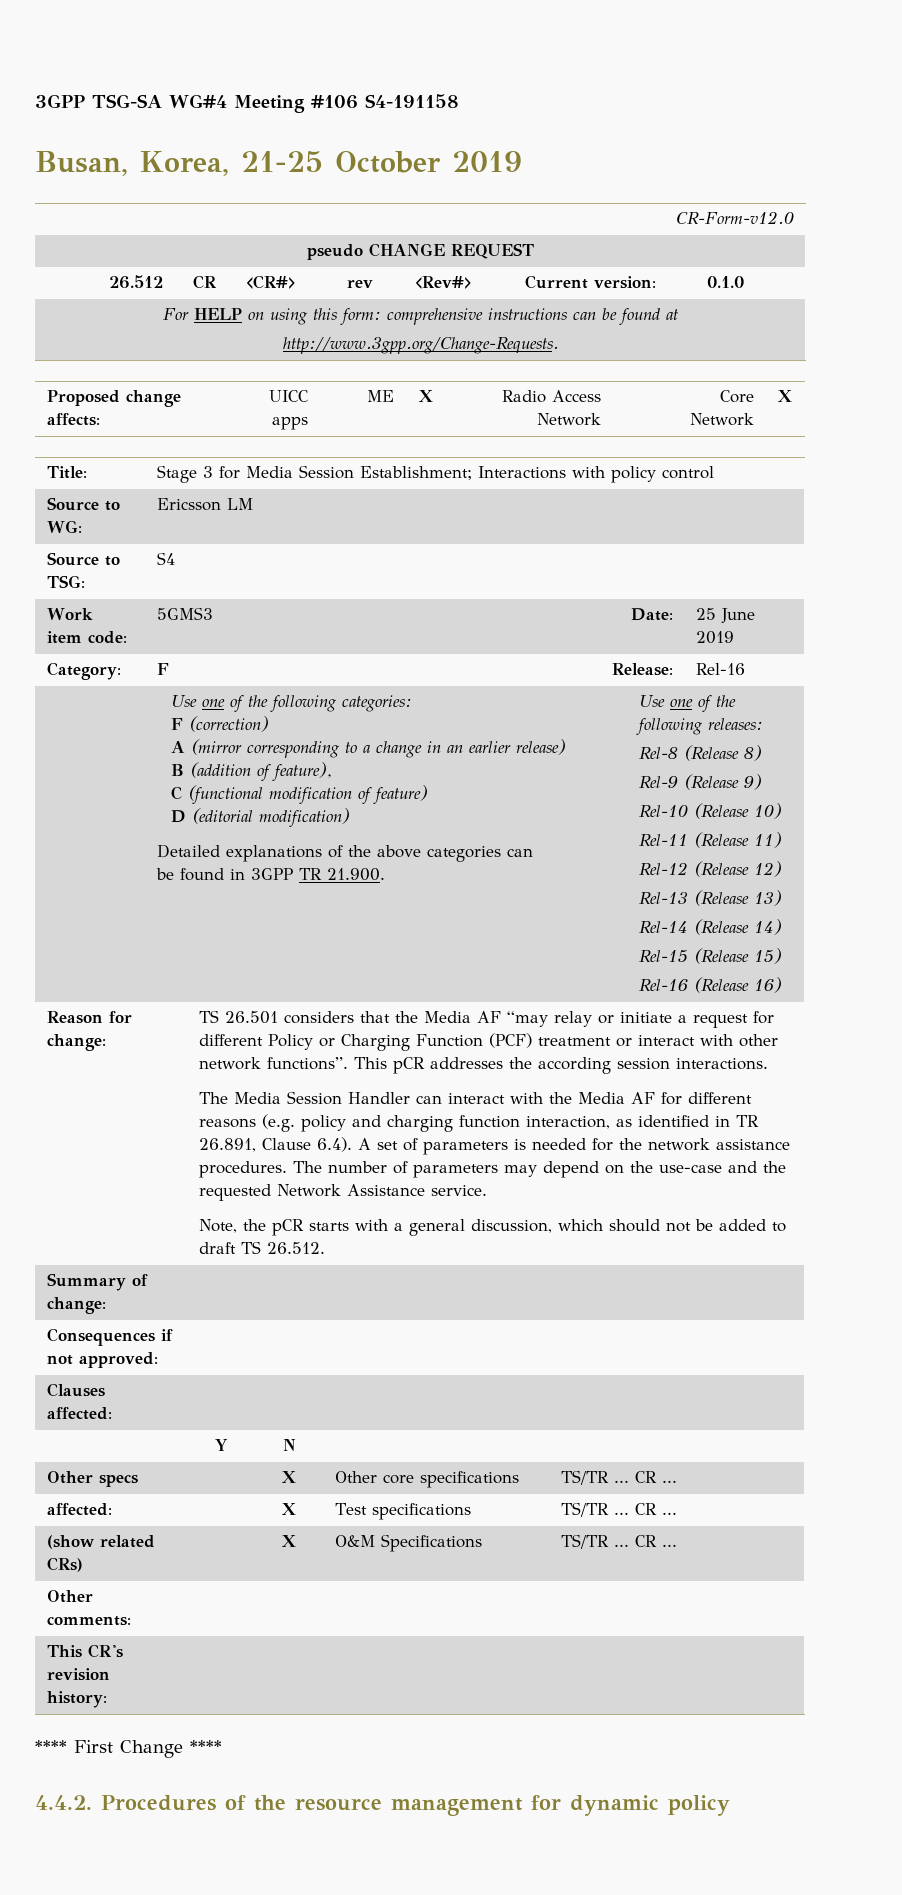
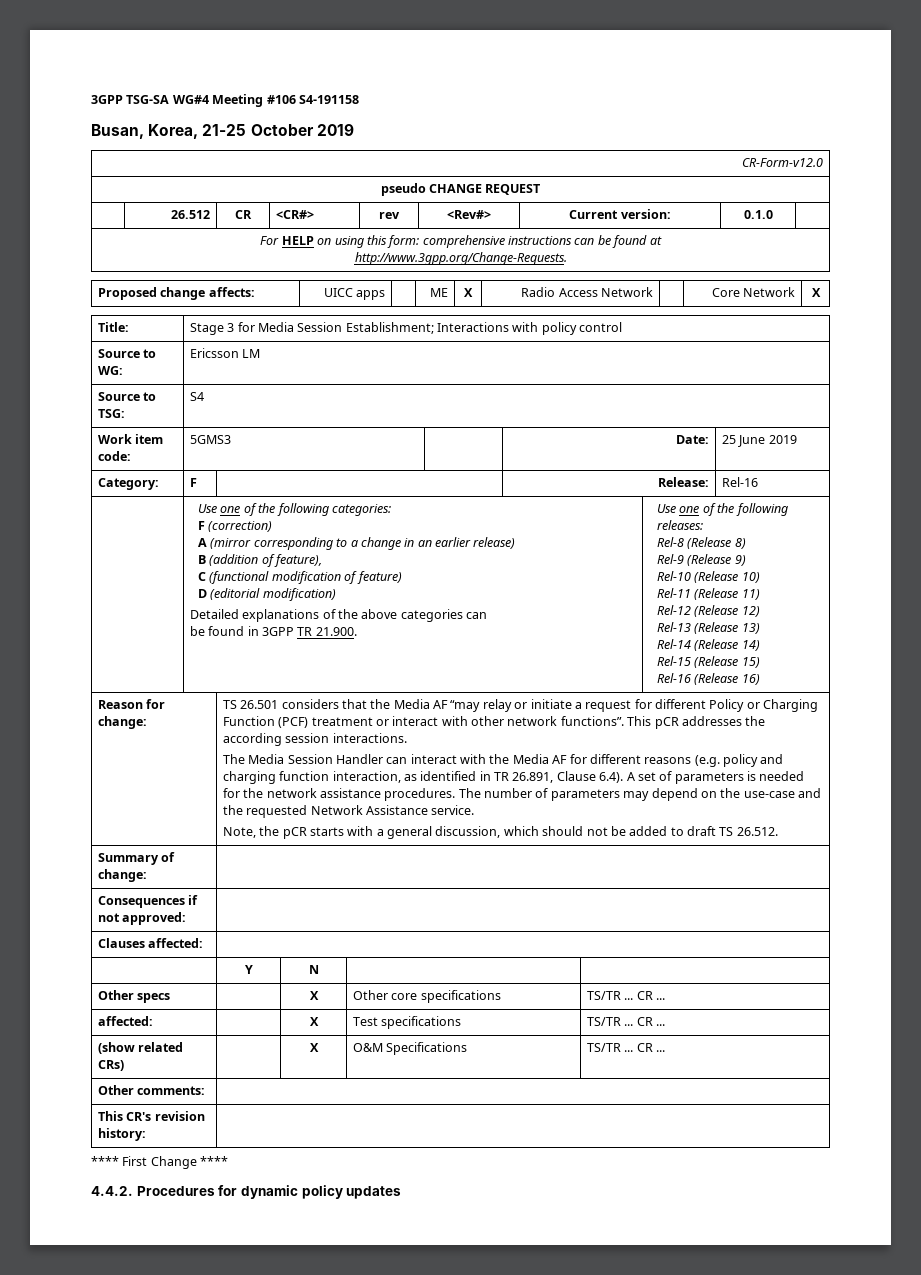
- 4.4.2. Procedures of the resource management for dynamic policy
+ 4.4.2. Procedures for dynamic policy updates

